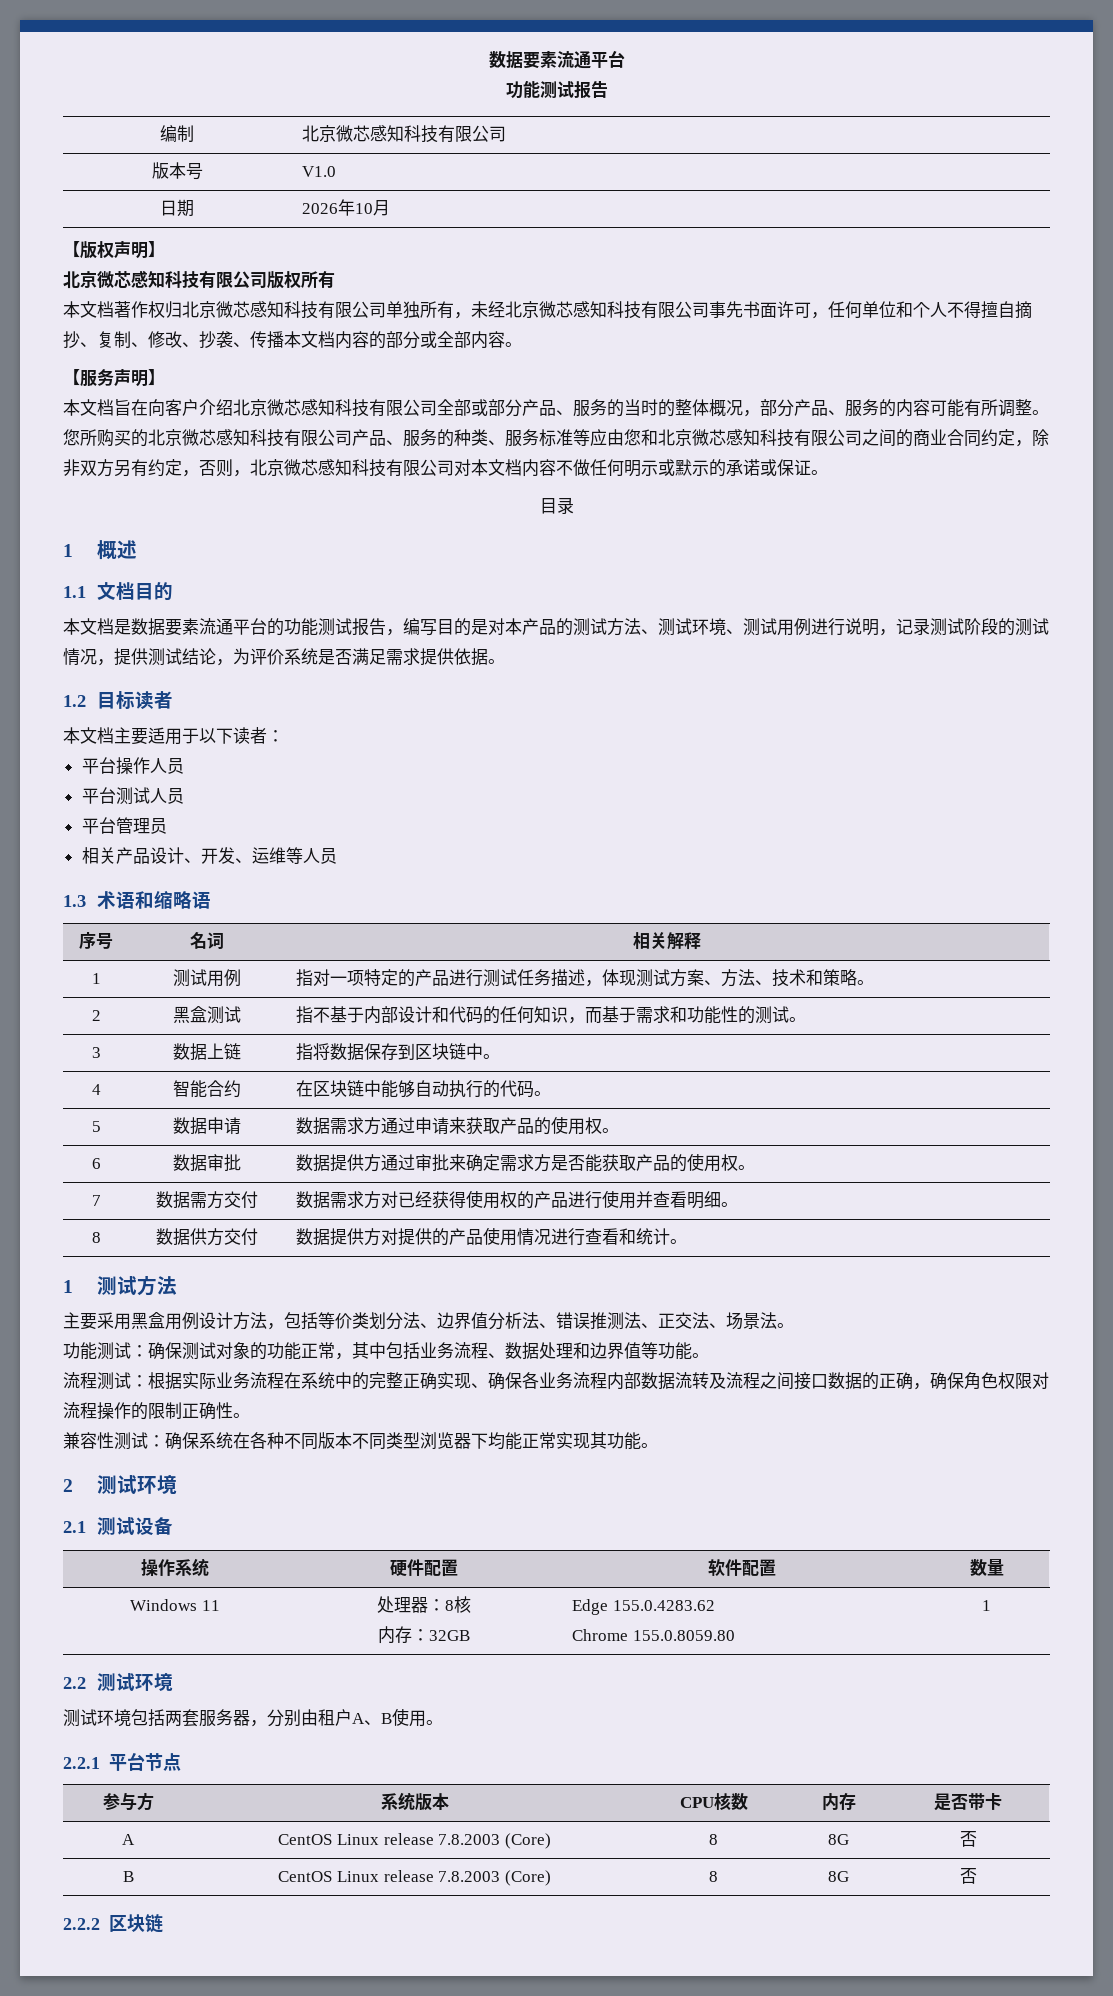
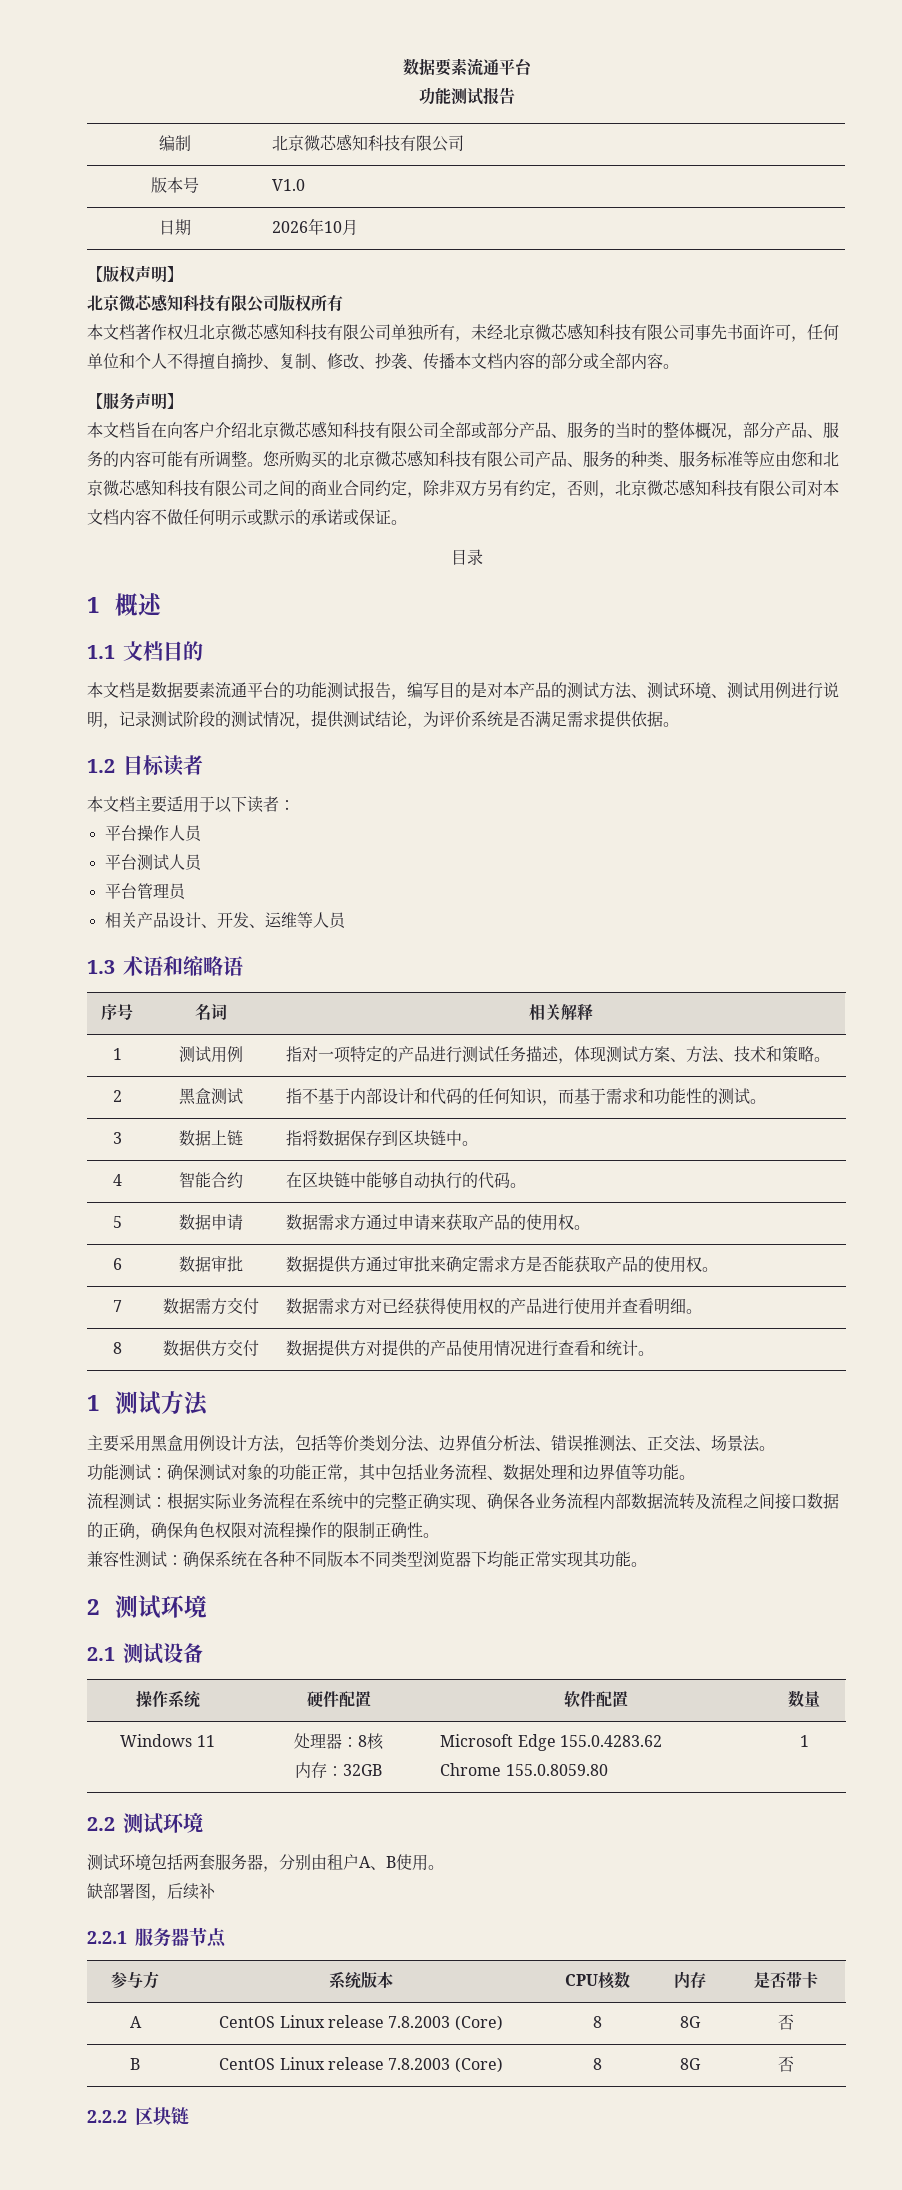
  Windows 11 | 处理器：8核
- 内存：32GB | Edge 155.0.4283.62
+ 内存：32GB | Microsoft Edge 155.0.4283.62
+ 缺部署图，后续补
- 2.2.1平台节点
+ 2.2.1服务器节点

